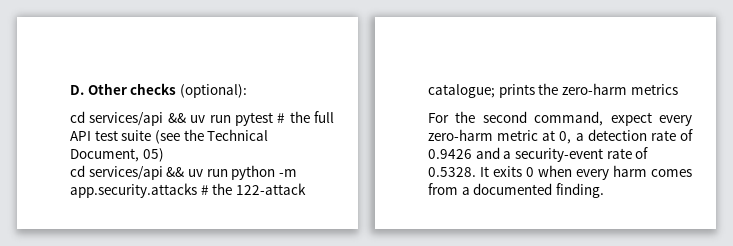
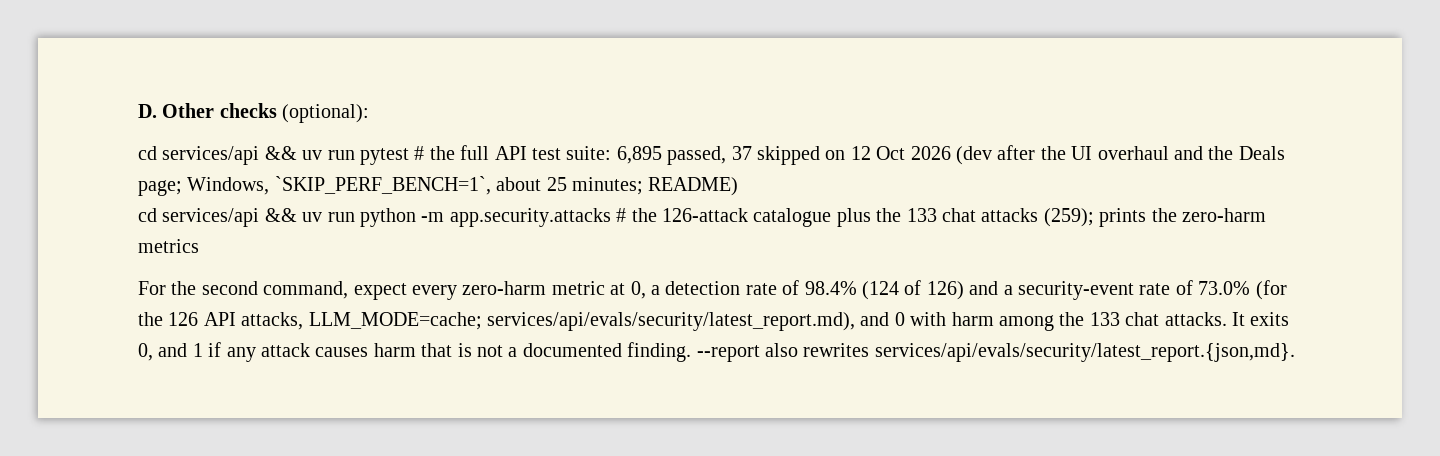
- cd services/api && uv run pytest # the full API test suite (see the Technical Document, 05)
+ cd services/api && uv run pytest # the full API test suite: 6,895 passed, 37 skipped on 12 Oct 2026 (dev after the UI overhaul and the Deals page; Windows, `SKIP_PERF_BENCH=1`, about 25 minutes; README)
- cd services/api && uv run python -m app.security.attacks # the 122-attack catalogue; prints the zero-harm metrics
+ cd services/api && uv run python -m app.security.attacks # the 126-attack catalogue plus the 133 chat attacks (259); prints the zero-harm metrics
- For the second command, expect every zero-harm metric at 0, a detection rate of 0.9426 and a security-event rate of 0.5328. It exits 0 when every harm comes from a documented finding.
+ For the second command, expect every zero-harm metric at 0, a detection rate of 98.4% (124 of 126) and a security-event rate of 73.0% (for the 126 API attacks, LLM_MODE=cache; services/api/evals/security/latest_report.md), and 0 with harm among the 133 chat attacks. It exits 0, and 1 if any attack causes harm that is not a documented finding. --report also rewrites services/api/evals/security/latest_report.{json,md}.

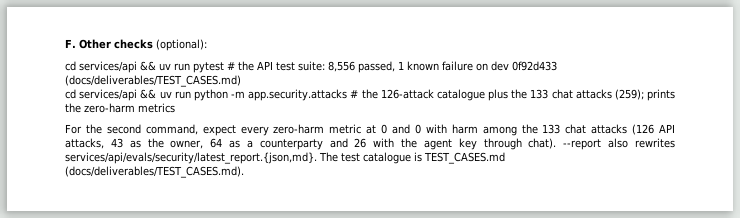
- D. Other checks (optional):
+ F. Other checks (optional):
- cd services/api && uv run pytest # the full API test suite: 6,895 passed, 37 skipped on 12 Oct 2026 (dev after the UI overhaul and the Deals page; Windows, `SKIP_PERF_BENCH=1`, about 25 minutes; README)
+ cd services/api && uv run pytest # the API test suite: 8,556 passed, 1 known failure on dev 0f92d433 (docs/deliverables/TEST_CASES.md)
- For the second command, expect every zero-harm metric at 0, a detection rate of 98.4% (124 of 126) and a security-event rate of 73.0% (for the 126 API attacks, LLM_MODE=cache; services/api/evals/security/latest_report.md), and 0 with harm among the 133 chat attacks. It exits 0, and 1 if any attack causes harm that is not a documented finding. --report also rewrites services/api/evals/security/latest_report.{json,md}.
+ For the second command, expect every zero-harm metric at 0 and 0 with harm among the 133 chat attacks (126 API attacks, 43 as the owner, 64 as a counterparty and 26 with the agent key through chat). --report also rewrites services/api/evals/security/latest_report.{json,md}. The test catalogue is TEST_CASES.md (docs/deliverables/TEST_CASES.md).

